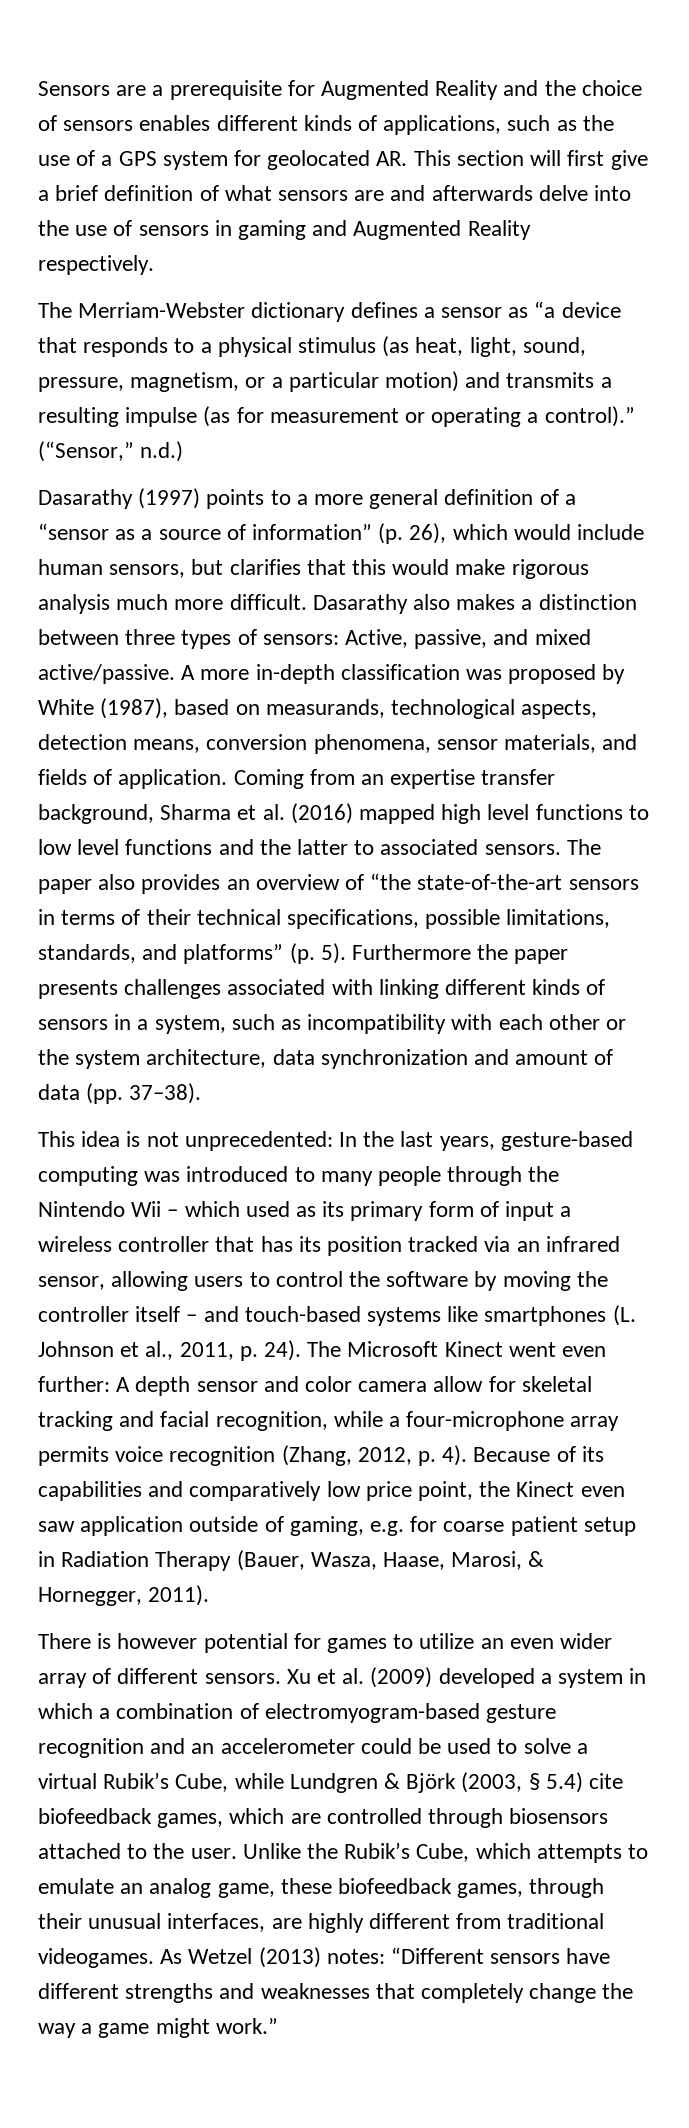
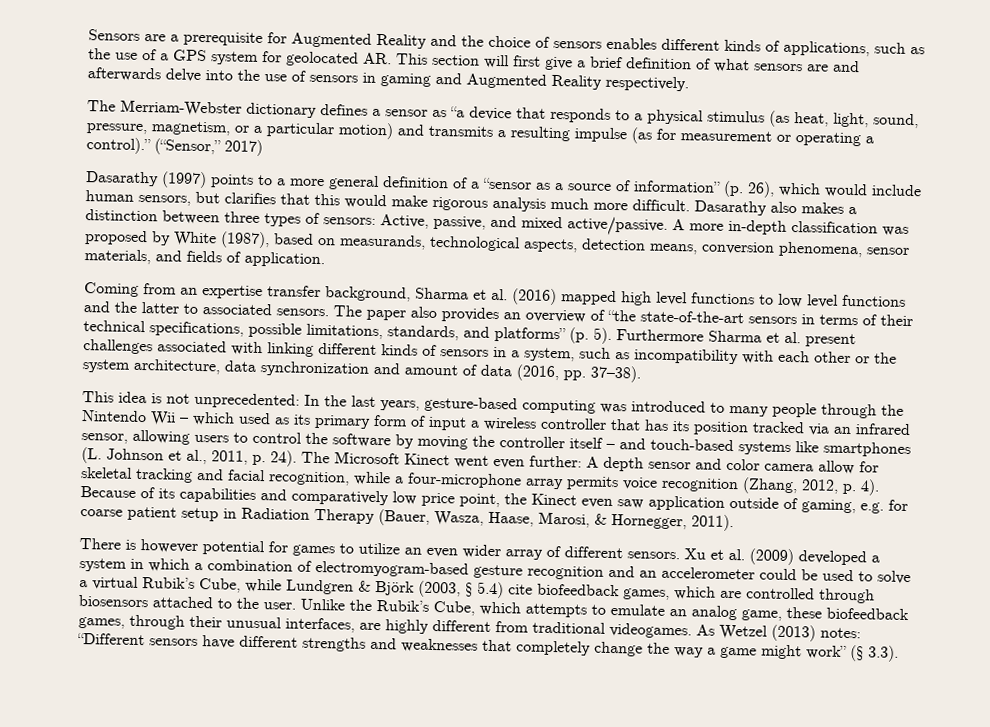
- (“Sensor,” n.d.)
+ (“Sensor,” 2017)
- A more in-depth classification was proposed by White (1987), based on measurands, technological aspects, detection means, conversion phenomena, sensor materials, and fields of application. Coming from an expertise transfer background, Sharma et al. (2016) mapped high level functions to low level functions and the latter to associated sensors.
+ A more in-depth classification was proposed by White (1987), based on measurands, technological aspects, detection means, conversion phenomena, sensor materials, and fields of application.
+ Coming from an expertise transfer background, Sharma et al. (2016) mapped high level functions to low level functions and the latter to associated sensors.
- Furthermore the paper presents challenges associated with linking different kinds of sensors in a system, such as incompatibility with each other or the system architecture, data synchronization and amount of data (pp. 37–38).
+ Furthermore Sharma et al. present challenges associated with linking different kinds of sensors in a system, such as incompatibility with each other or the system architecture, data synchronization and amount of data (2016, pp. 37–38).
- As Wetzel (2013) notes: “Different sensors have different strengths and weaknesses that completely change the way a game might work.”
+ As Wetzel (2013) notes: “Different sensors have different strengths and weaknesses that completely change the way a game might work” (§ 3.3).

